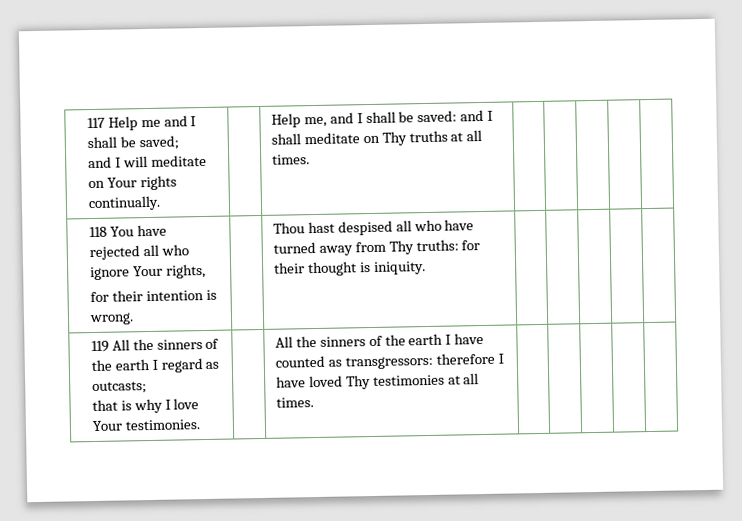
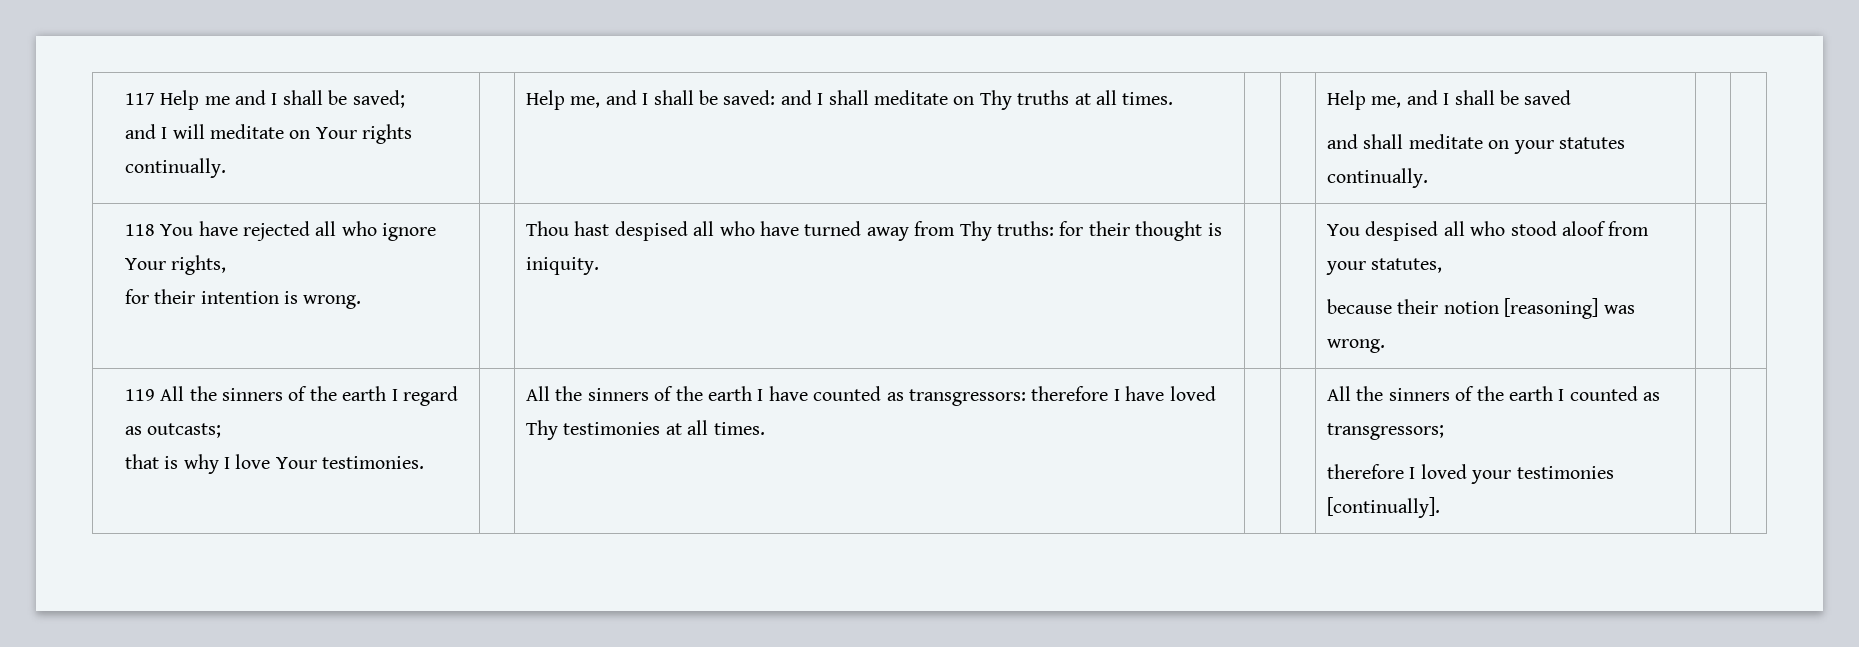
+ Help me, and I shall be saved
+ and shall meditate on your statutes continually.
+ You despised all who stood aloof from your statutes,
+ because their notion [reasoning] was wrong.
+ All the sinners of the earth I counted as transgressors;
+ therefore I loved your testimonies [continually].

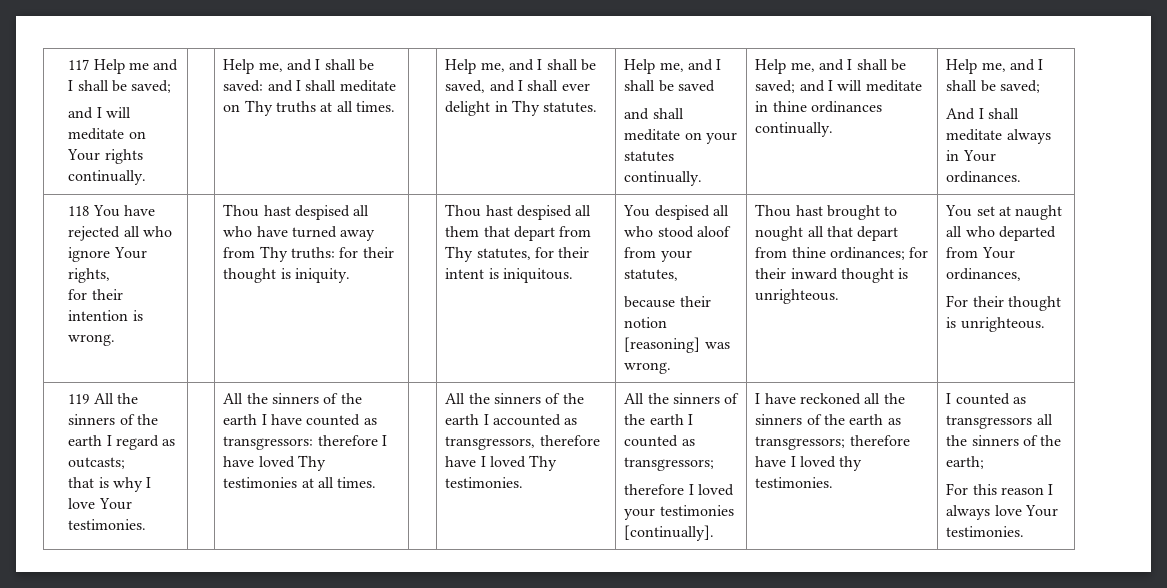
+ Help me, and I shall be saved, and I shall ever delight in Thy statutes.
+ Help me, and I shall be saved; and I will meditate in thine ordinances continually. | Help me, and I shall be saved;
+ And I shall meditate always in Your ordinances.
+ Thou hast despised all them that depart from Thy statutes, for their intent is iniquitous.
+ Thou hast brought to nought all that depart from thine ordinances; for their inward thought is unrighteous. | You set at naught all who departed from Your ordinances,
+ For their thought is unrighteous.
+ All the sinners of the earth I accounted as transgressors, therefore have I loved Thy testimonies.
+ I have reckoned all the sinners of the earth as transgressors; therefore have I loved thy testimonies. | I counted as transgressors all the sinners of the earth;
+ For this reason I always love Your testimonies.

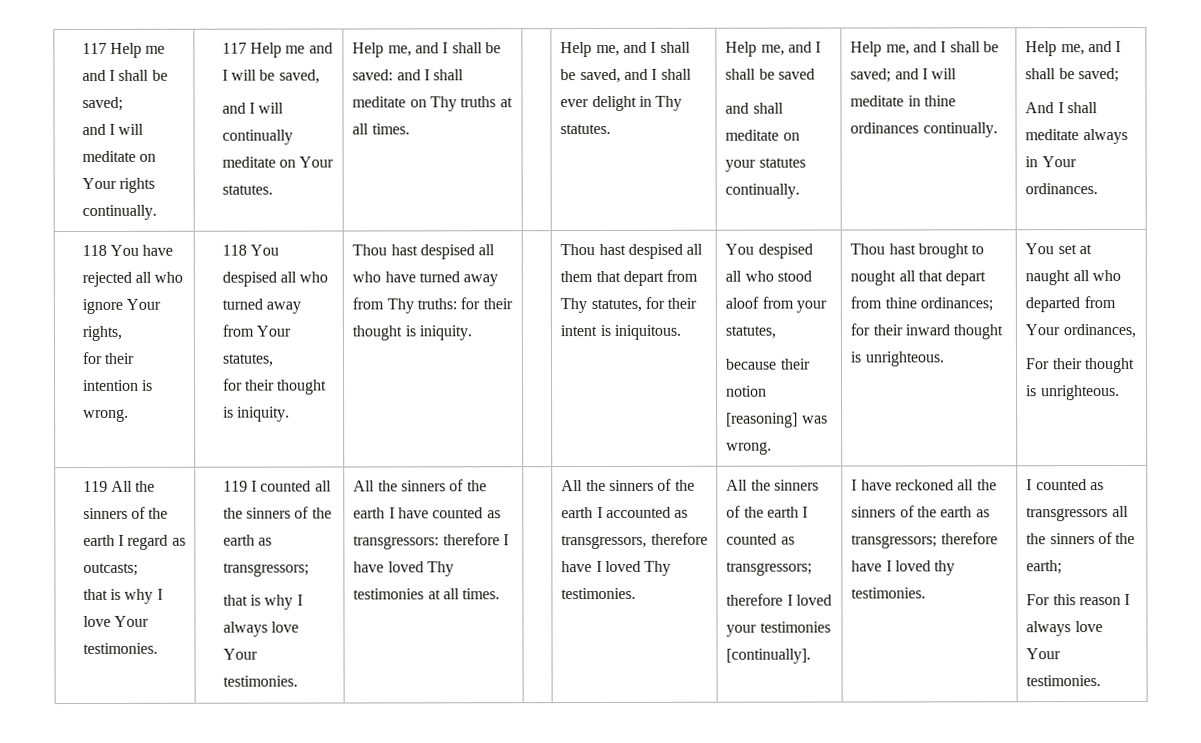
+ 117 Help me and I will be saved,
+ and I will continually meditate on Your statutes.
+ 118 You despised all who turned away from Your statutes,
+ for their thought is iniquity.
+ 119 I counted all the sinners of the earth as transgressors;
+ that is why I always love Your testimonies.

